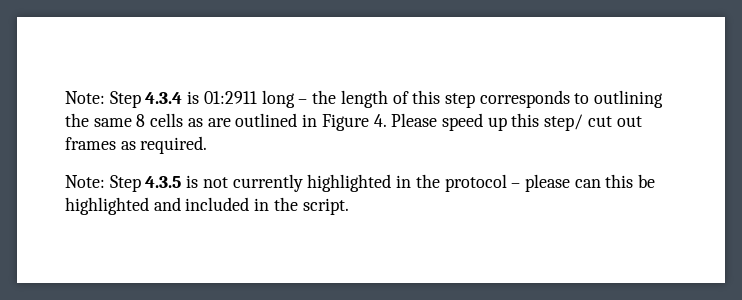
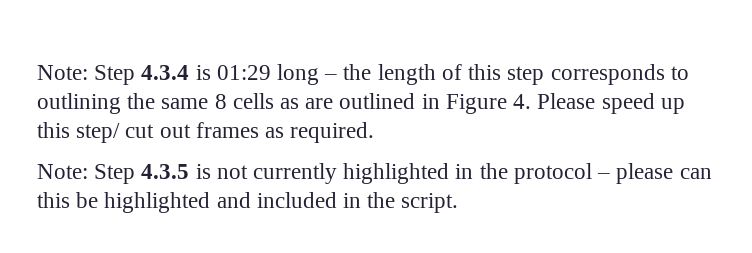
- Note: Step 4.3.4 is 01:2911 long – the length of this step corresponds to outlining the same 8 cells as are outlined in Figure 4. Please speed up this step/ cut out frames as required.
+ Note: Step 4.3.4 is 01:29 long – the length of this step corresponds to outlining the same 8 cells as are outlined in Figure 4. Please speed up this step/ cut out frames as required.

